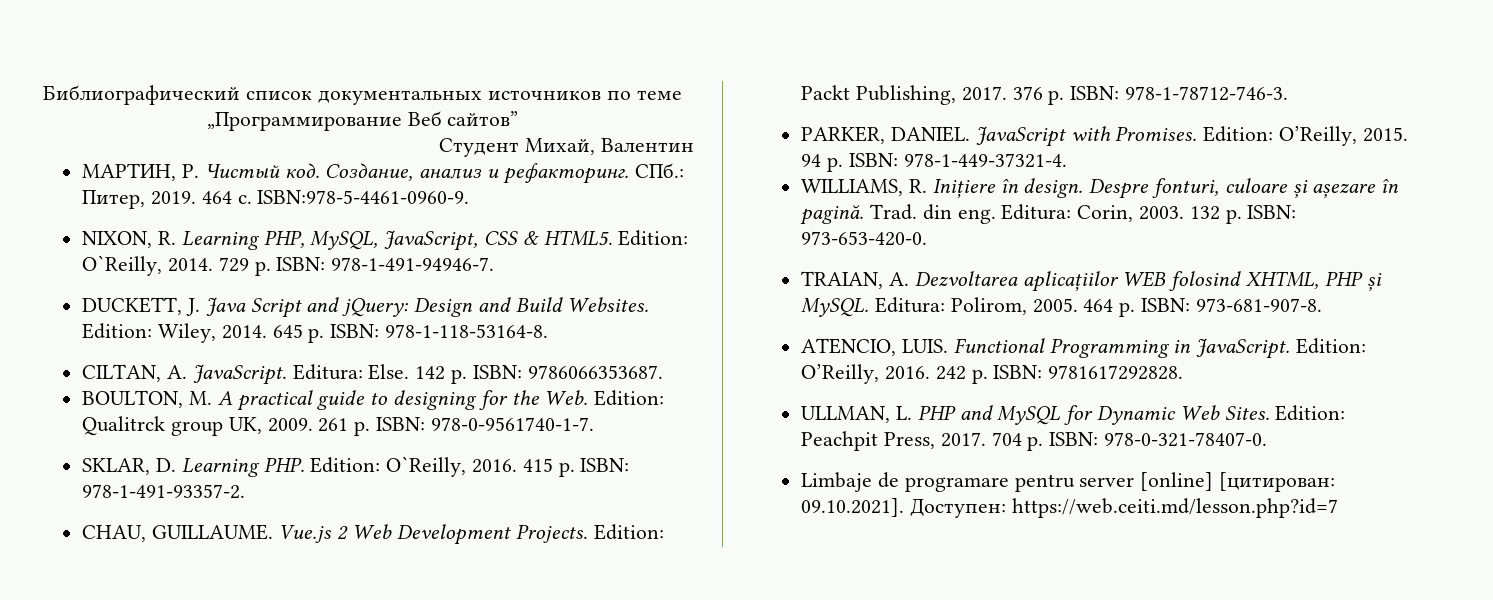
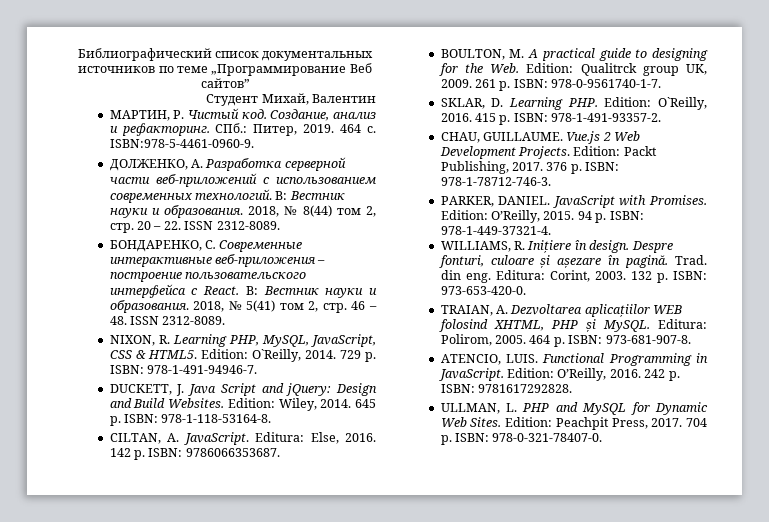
+ ДОЛЖЕНКО, А. Разработка серверной части веб-приложений с использованием современных технологий. В: Вестник науки и образования. 2018, № 8(44) том 2, стр. 20 – 22. ISSN 2312-8089.
+ БОНДАРЕНКО, С. Современные интерактивные веб-приложения – построение пользовательского интерфейса с React. В: Вестник науки и образования. 2018, № 5(41) том 2, стр. 46 – 48. ISSN 2312-8089.
- Editura: Else.
+ Editura: Else, 2016.
- Editura: Corin, 2003.
+ Editura: Corint, 2003.
- Limbaje de programare pentru server [online] [цитирован: 09.10.2021]. Доступен: https://web.ceiti.md/lesson.php?id=7

